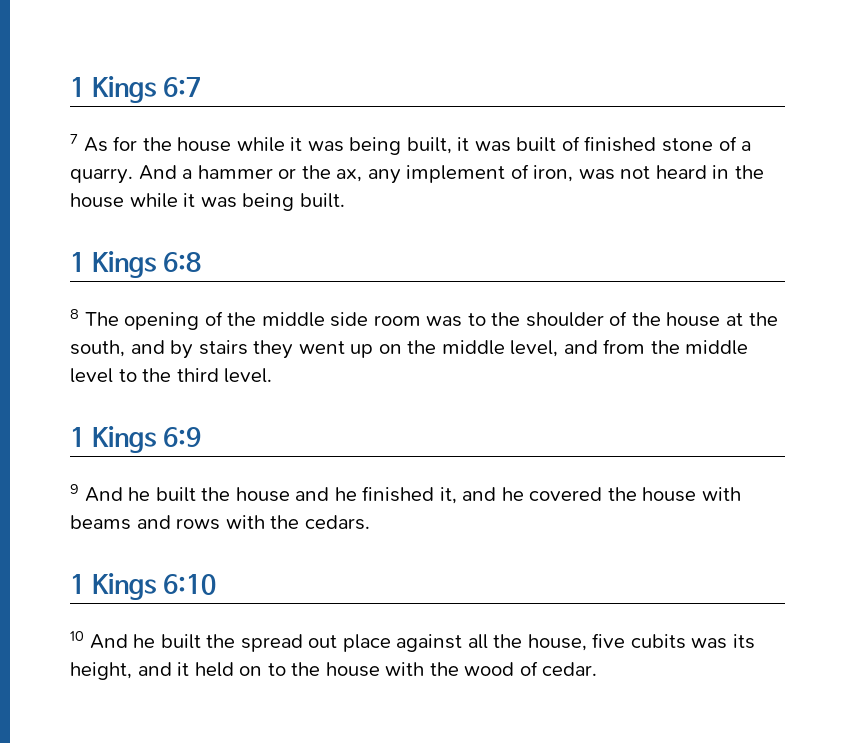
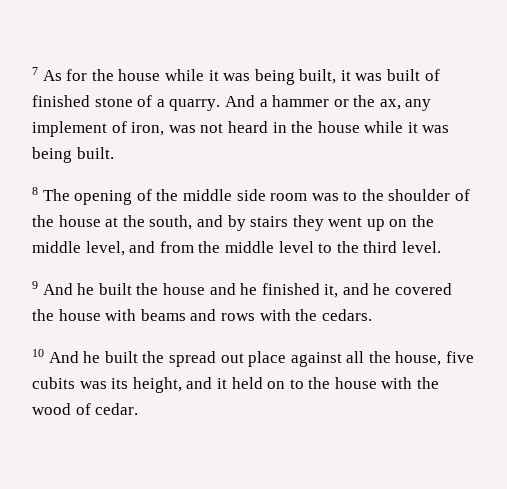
- 1 Kings 6:7
- 1 Kings 6:8
- 1 Kings 6:9
- 1 Kings 6:10

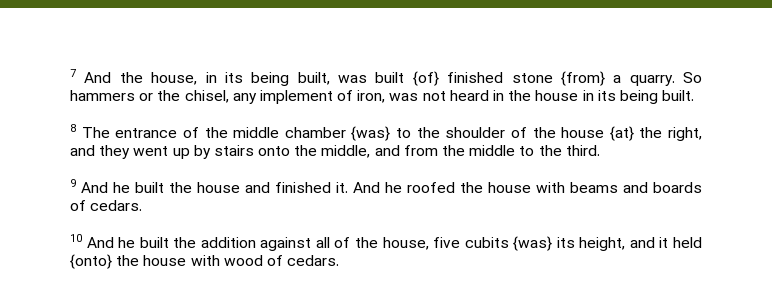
- 7 As for the house while it was being built, it was built of finished stone of a quarry.
+ 7 And the house, in its being built, was built {of} finished stone {from} a quarry.
- And a hammer or the ax, any implement of iron, was not heard in the house while it was being built.
+ So hammers or the chisel, any implement of iron, was not heard in the house in its being built.
- 8 The opening of the middle side room was to the shoulder of the house at the south, and by stairs they went up on the middle level, and from the middle level to the third level.
+ 8 The entrance of the middle chamber {was} to the shoulder of the house {at} the right, and they went up by stairs onto the middle, and from the middle to the third.
- 9 And he built the house and he finished it, and he covered the house with beams and rows with the cedars.
+ 9 And he built the house and finished it. And he roofed the house with beams and boards of cedars.
- 10 And he built the spread out place against all the house, five cubits was its height, and it held on to the house with the wood of cedar.
+ 10 And he built the addition against all of the house, five cubits {was} its height, and it held {onto} the house with wood of cedars.

